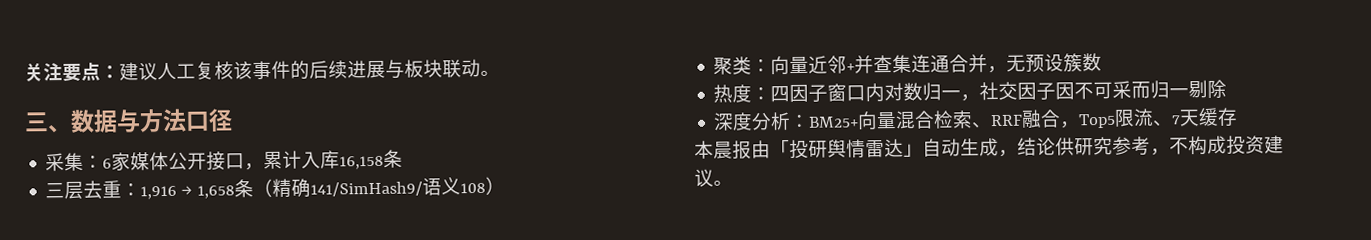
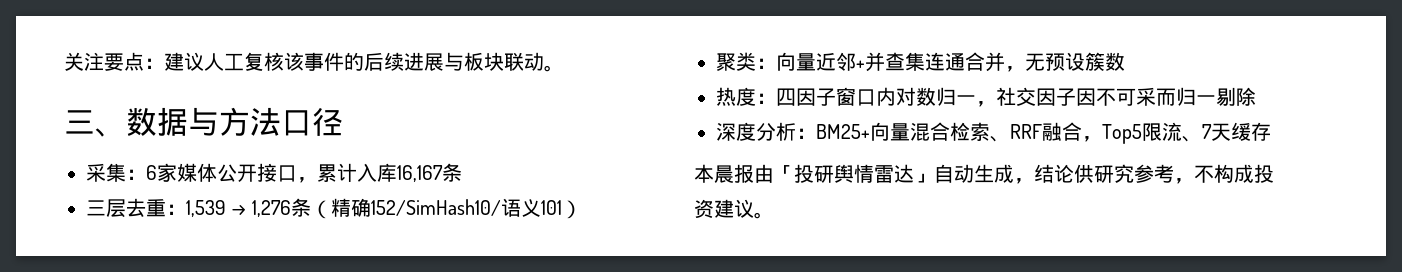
- 采集：6家媒体公开接口，累计入库16,158条
+ 采集：6家媒体公开接口，累计入库16,167条
- 三层去重：1,916 → 1,658条（精确141/SimHash9/语义108）
+ 三层去重：1,539 → 1,276条（精确152/SimHash10/语义101）

